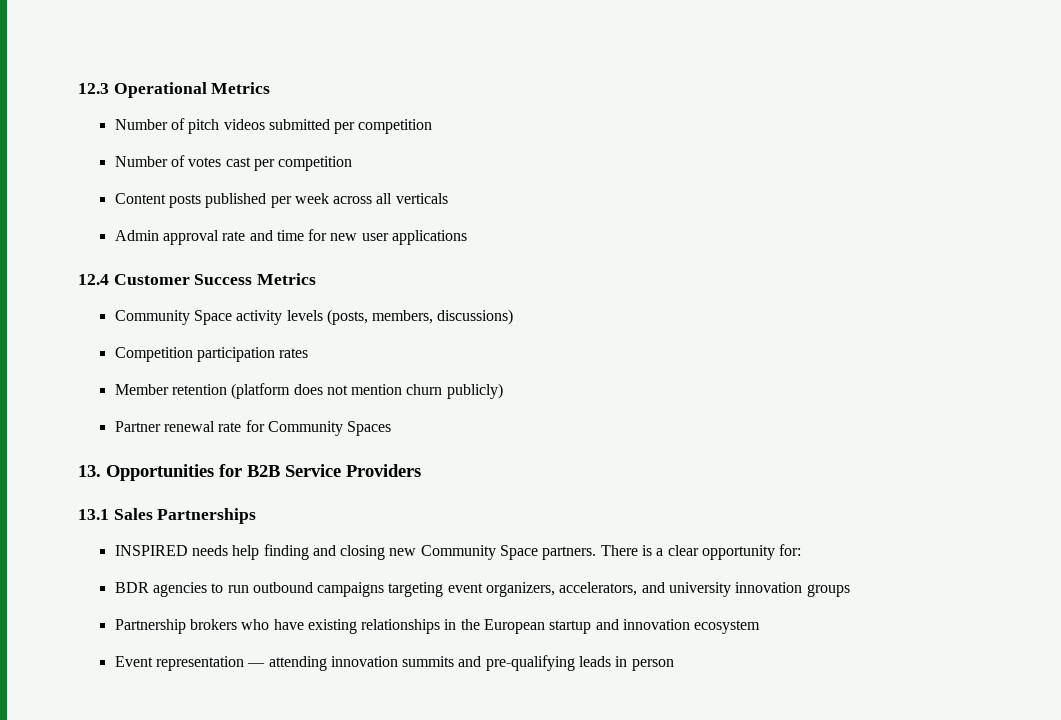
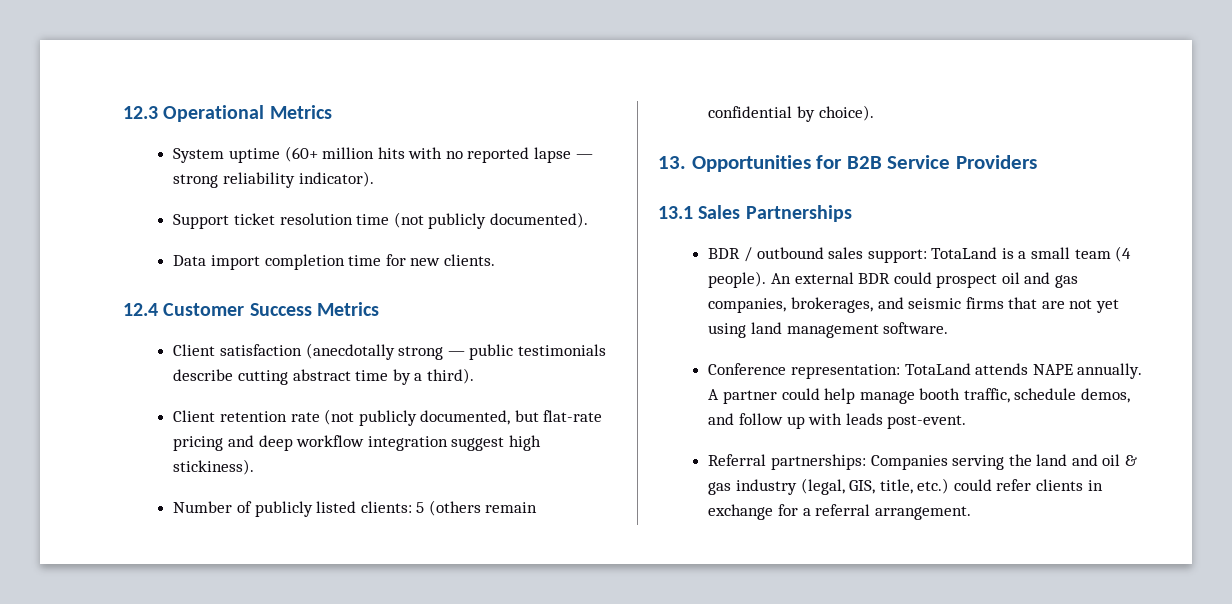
- Number of pitch videos submitted per competition
- Number of votes cast per competition
- Content posts published per week across all verticals
- Admin approval rate and time for new user applications
+ System uptime (60+ million hits with no reported lapse — strong reliability indicator).
+ Support ticket resolution time (not publicly documented).
+ Data import completion time for new clients.
- Community Space activity levels (posts, members, discussions)
- Competition participation rates
- Member retention (platform does not mention churn publicly)
- Partner renewal rate for Community Spaces
+ Client satisfaction (anecdotally strong — public testimonials describe cutting abstract time by a third).
+ Client retention rate (not publicly documented, but flat-rate pricing and deep workflow integration suggest high stickiness).
+ Number of publicly listed clients: 5 (others remain confidential by choice).
- INSPIRED needs help finding and closing new Community Space partners. There is a clear opportunity for:
- BDR agencies to run outbound campaigns targeting event organizers, accelerators, and university innovation groups
- Partnership brokers who have existing relationships in the European startup and innovation ecosystem
- Event representation — attending innovation summits and pre-qualifying leads in person
+ BDR / outbound sales support: TotaLand is a small team (4 people). An external BDR could prospect oil and gas companies, brokerages, and seismic firms that are not yet using land management software.
+ Conference representation: TotaLand attends NAPE annually. A partner could help manage booth traffic, schedule demos, and follow up with leads post-event.
+ Referral partnerships: Companies serving the land and oil & gas industry (legal, GIS, title, etc.) could refer clients in exchange for a referral arrangement.

